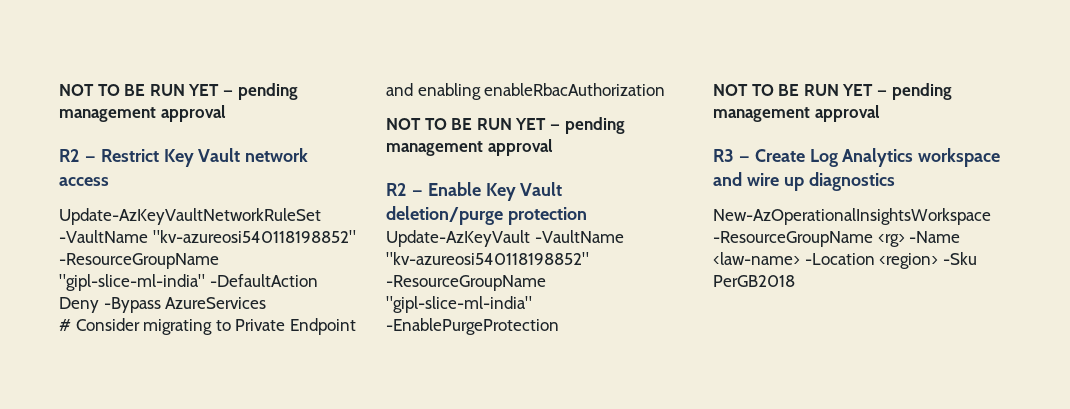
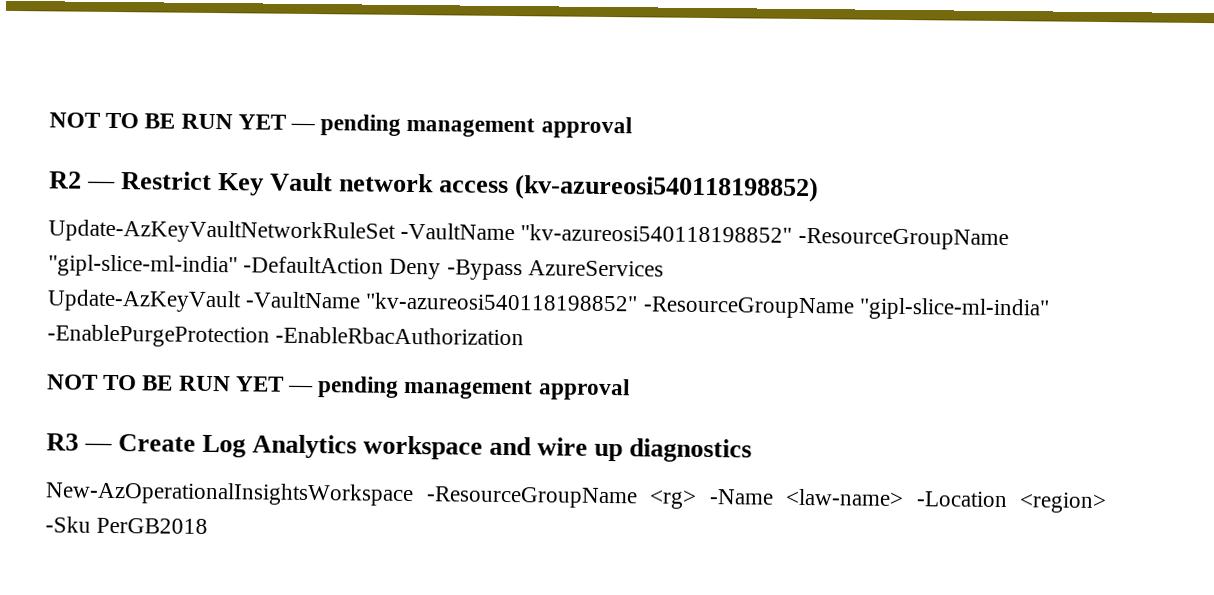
- R2 — Restrict Key Vault network access
+ R2 — Restrict Key Vault network access (kv-azureosi540118198852)
- # Consider migrating to Private Endpoint and enabling enableRbacAuthorization
- NOT TO BE RUN YET — pending management approval
- R2 — Enable Key Vault deletion/purge protection
- Update-AzKeyVault -VaultName "kv-azureosi540118198852" -ResourceGroupName "gipl-slice-ml-india" -EnablePurgeProtection
+ Update-AzKeyVault -VaultName "kv-azureosi540118198852" -ResourceGroupName "gipl-slice-ml-india" -EnablePurgeProtection -EnableRbacAuthorization

